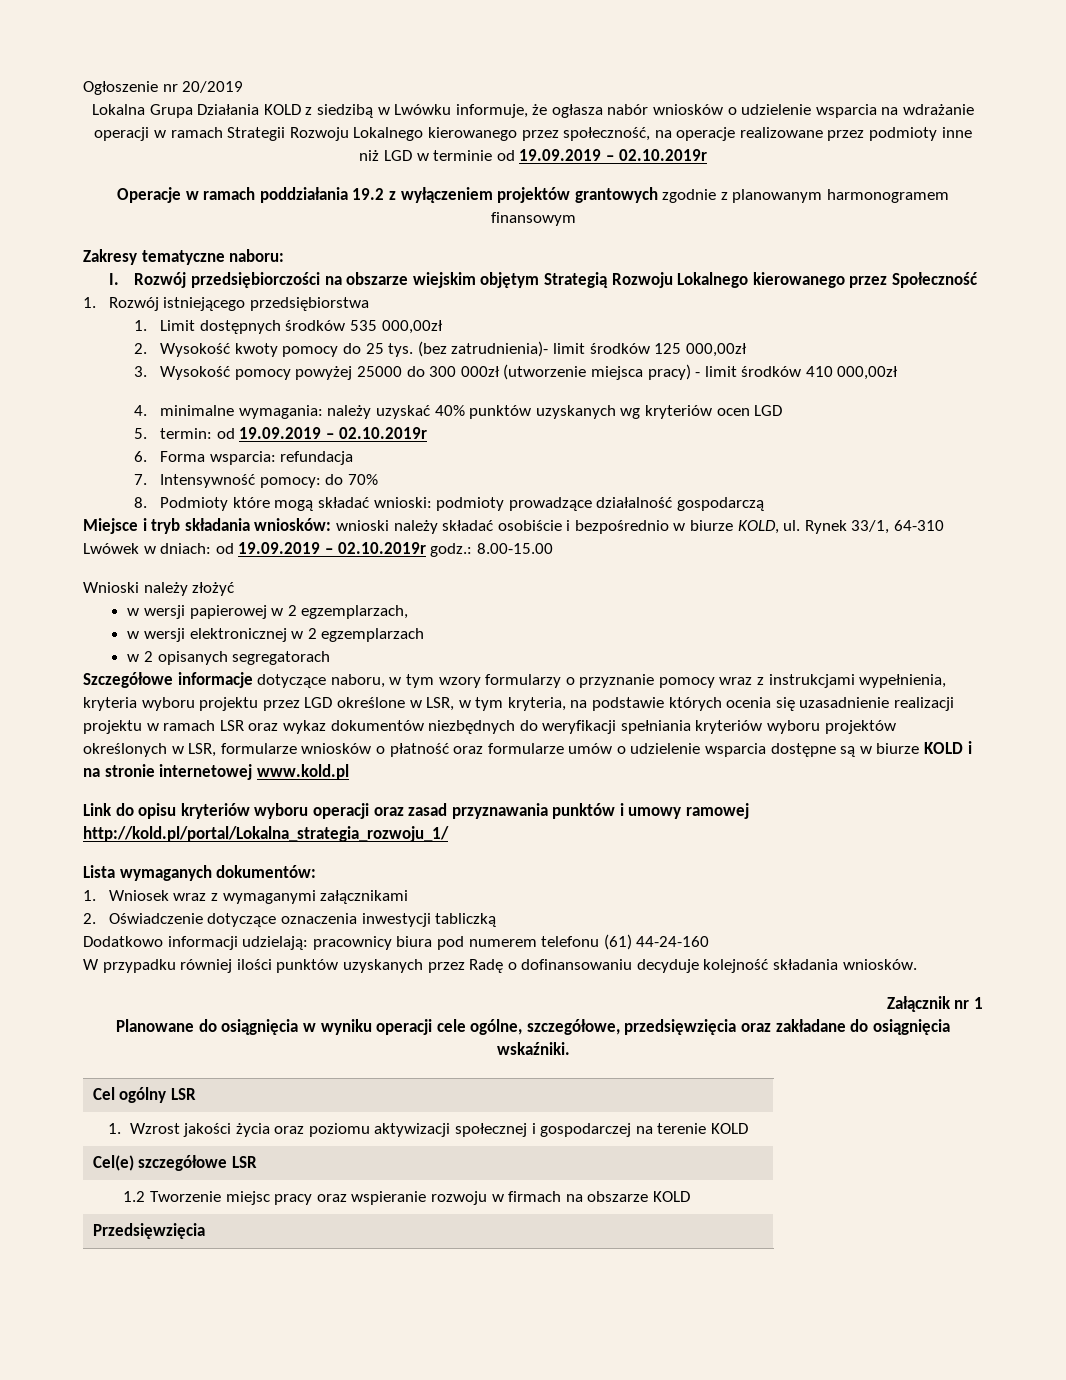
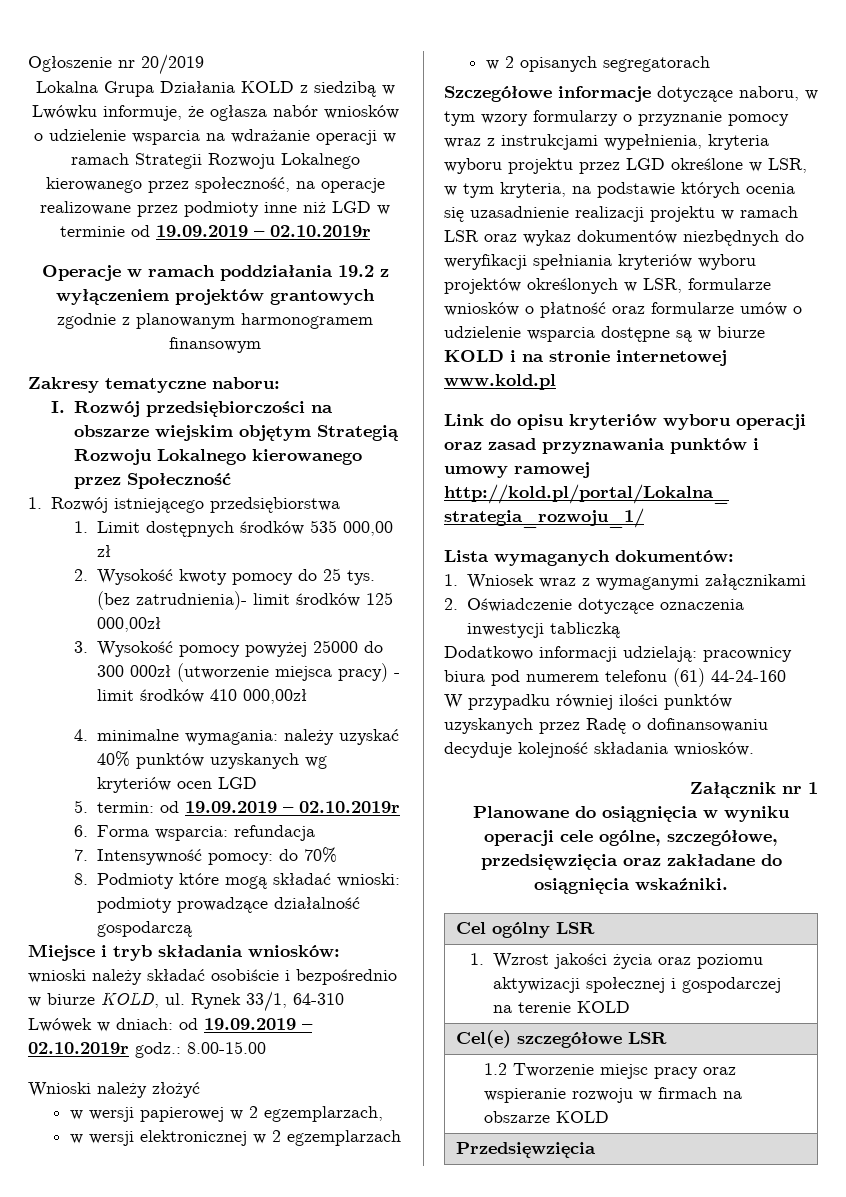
- 1. Limit dostępnych środków 535 000,00zł
+ 1. Limit dostępnych środków 535 000,00 zł

